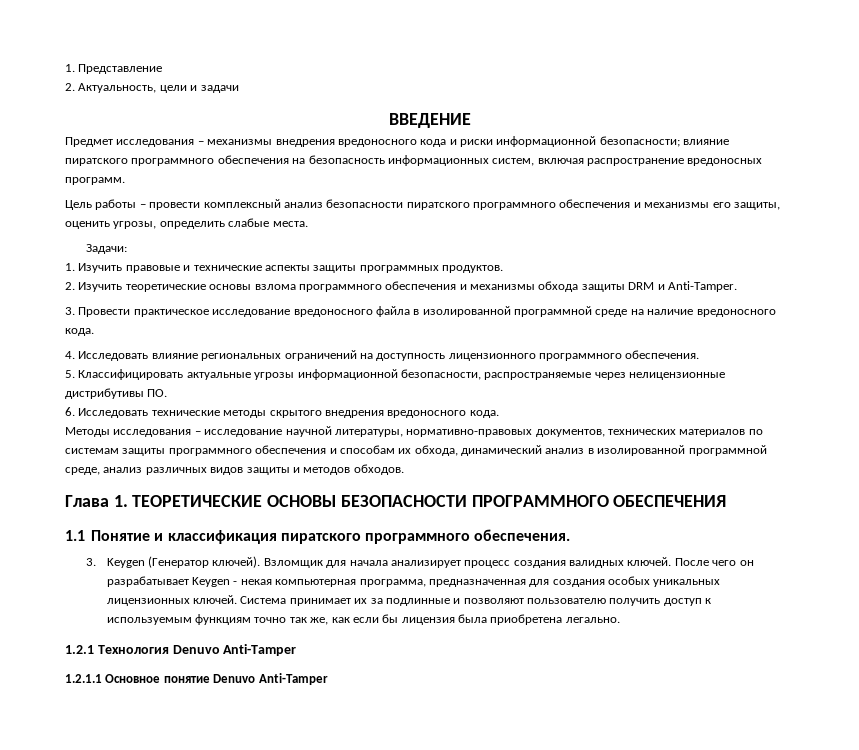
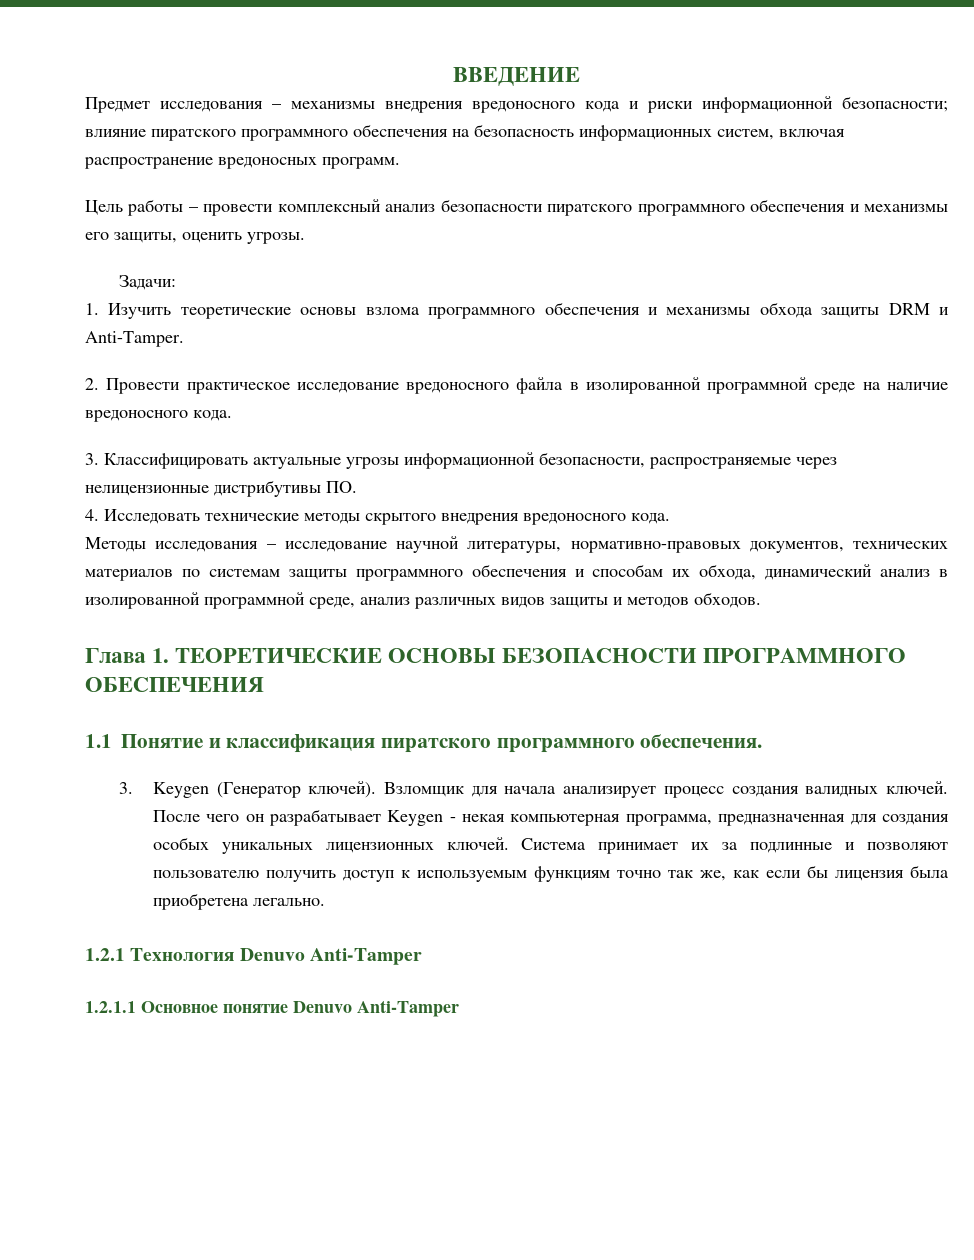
- 1. Представление
- 2. Актуальность, цели и задачи
- Цель работы – провести комплексный анализ безопасности пиратского программного обеспечения и механизмы его защиты, оценить угрозы, определить слабые места.
+ Цель работы – провести комплексный анализ безопасности пиратского программного обеспечения и механизмы его защиты, оценить угрозы.
- 1. Изучить правовые и технические аспекты защиты программных продуктов.
- 2. Изучить теоретические основы взлома программного обеспечения и механизмы обхода защиты DRM и Anti-Tamper.
+ 1. Изучить теоретические основы взлома программного обеспечения и механизмы обхода защиты DRM и Anti-Tamper.
- 3. Провести практическое исследование вредоносного файла в изолированной программной среде на наличие вредоносного кода.
+ 2. Провести практическое исследование вредоносного файла в изолированной программной среде на наличие вредоносного кода.
- 4. Исследовать влияние региональных ограничений на доступность лицензионного программного обеспечения.
- 5. Классифицировать актуальные угрозы информационной безопасности, распространяемые через нелицензионные дистрибутивы ПО.
+ 3. Классифицировать актуальные угрозы информационной безопасности, распространяемые через нелицензионные дистрибутивы ПО.
- 6. Исследовать технические методы скрытого внедрения вредоносного кода.
+ 4. Исследовать технические методы скрытого внедрения вредоносного кода.

